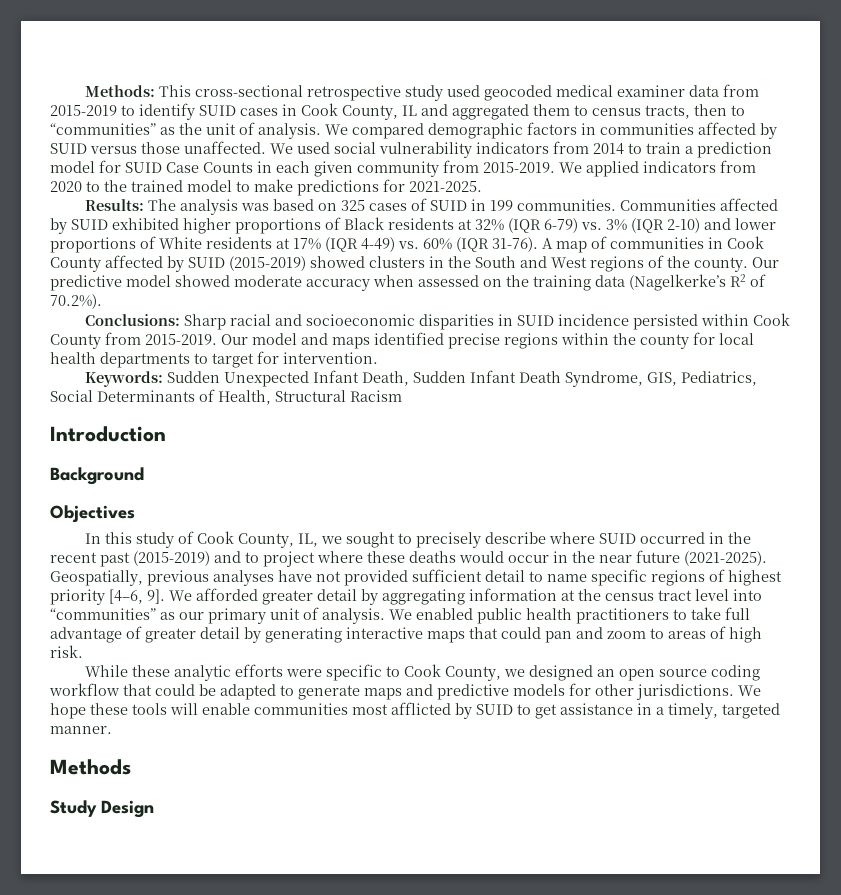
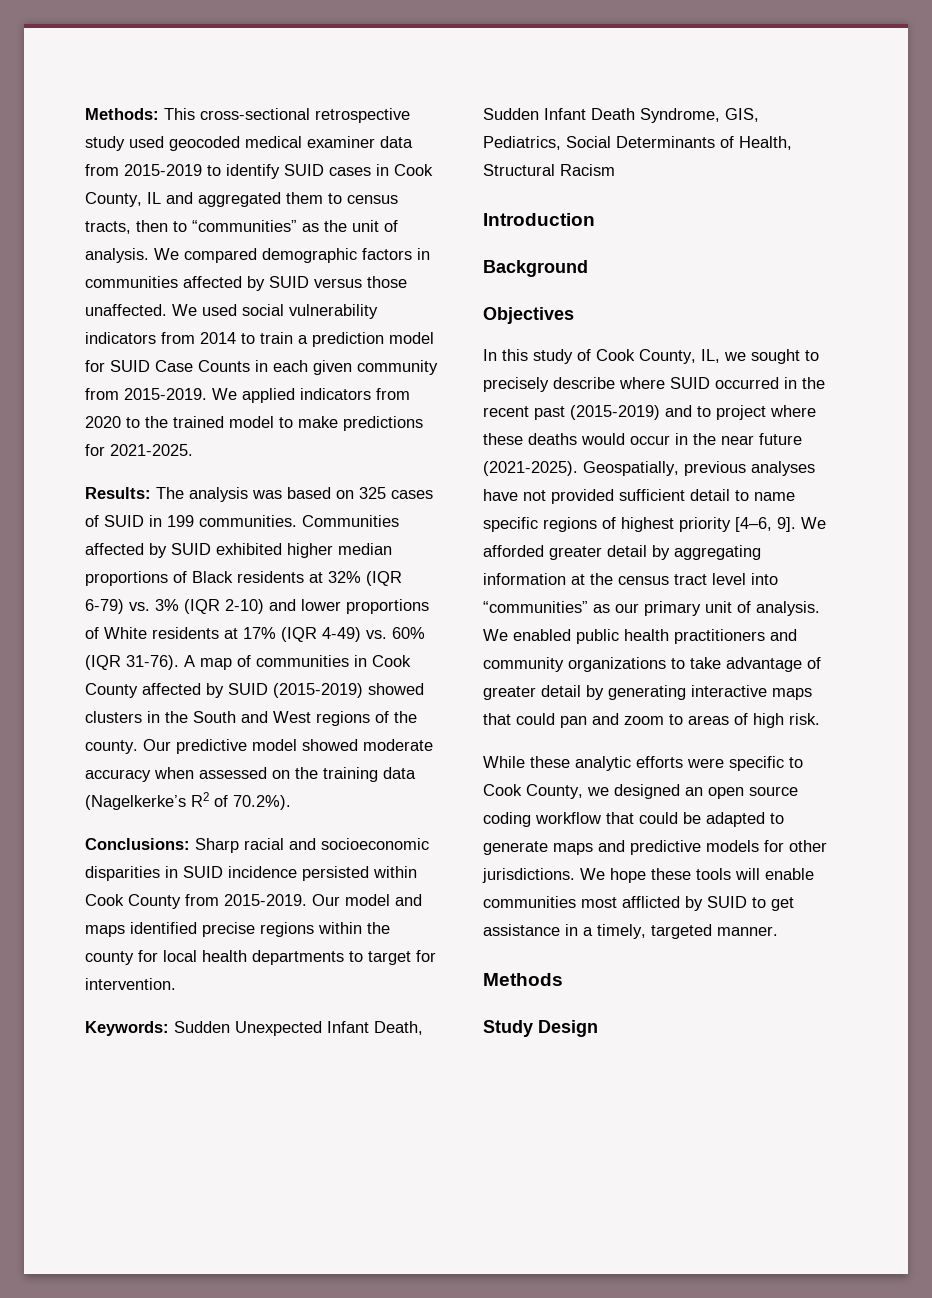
- Communities affected by SUID exhibited higher proportions of Black residents at 32% (IQR 6-79) vs. 3% (IQR 2-10) and lower proportions of White residents at 17% (IQR 4-49) vs. 60% (IQR 31-76).
+ Communities affected by SUID exhibited higher median proportions of Black residents at 32% (IQR 6-79) vs. 3% (IQR 2-10) and lower proportions of White residents at 17% (IQR 4-49) vs. 60% (IQR 31-76).
- We enabled public health practitioners to take full advantage of greater detail by generating interactive maps that could pan and zoom to areas of high risk.
+ We enabled public health practitioners and community organizations to take advantage of greater detail by generating interactive maps that could pan and zoom to areas of high risk.

